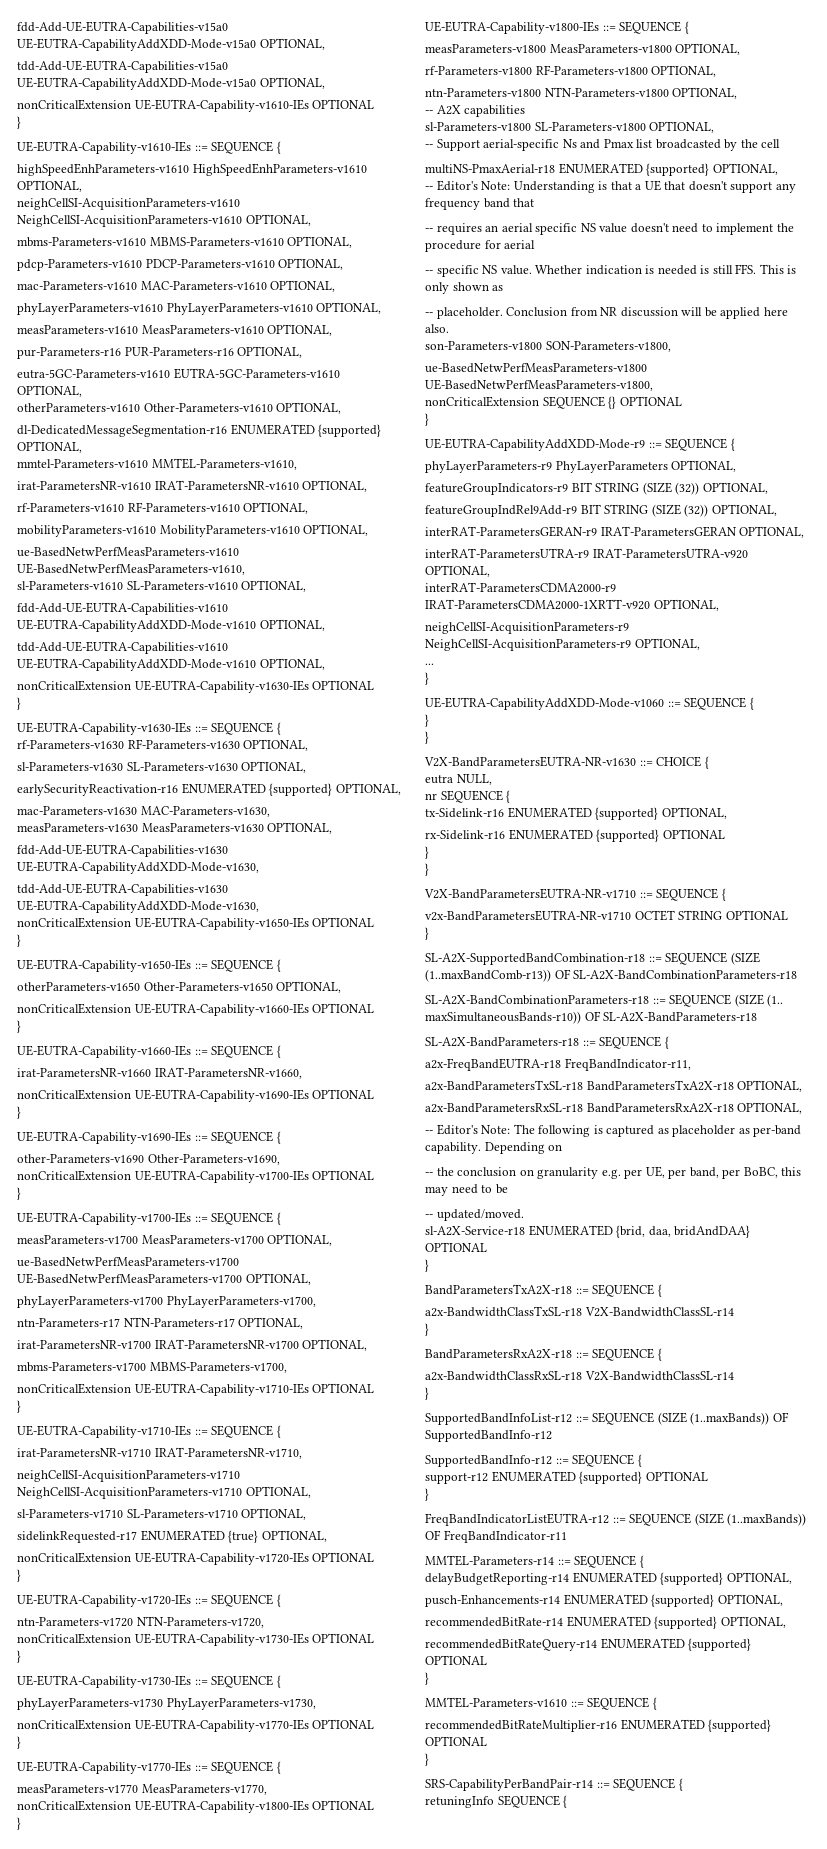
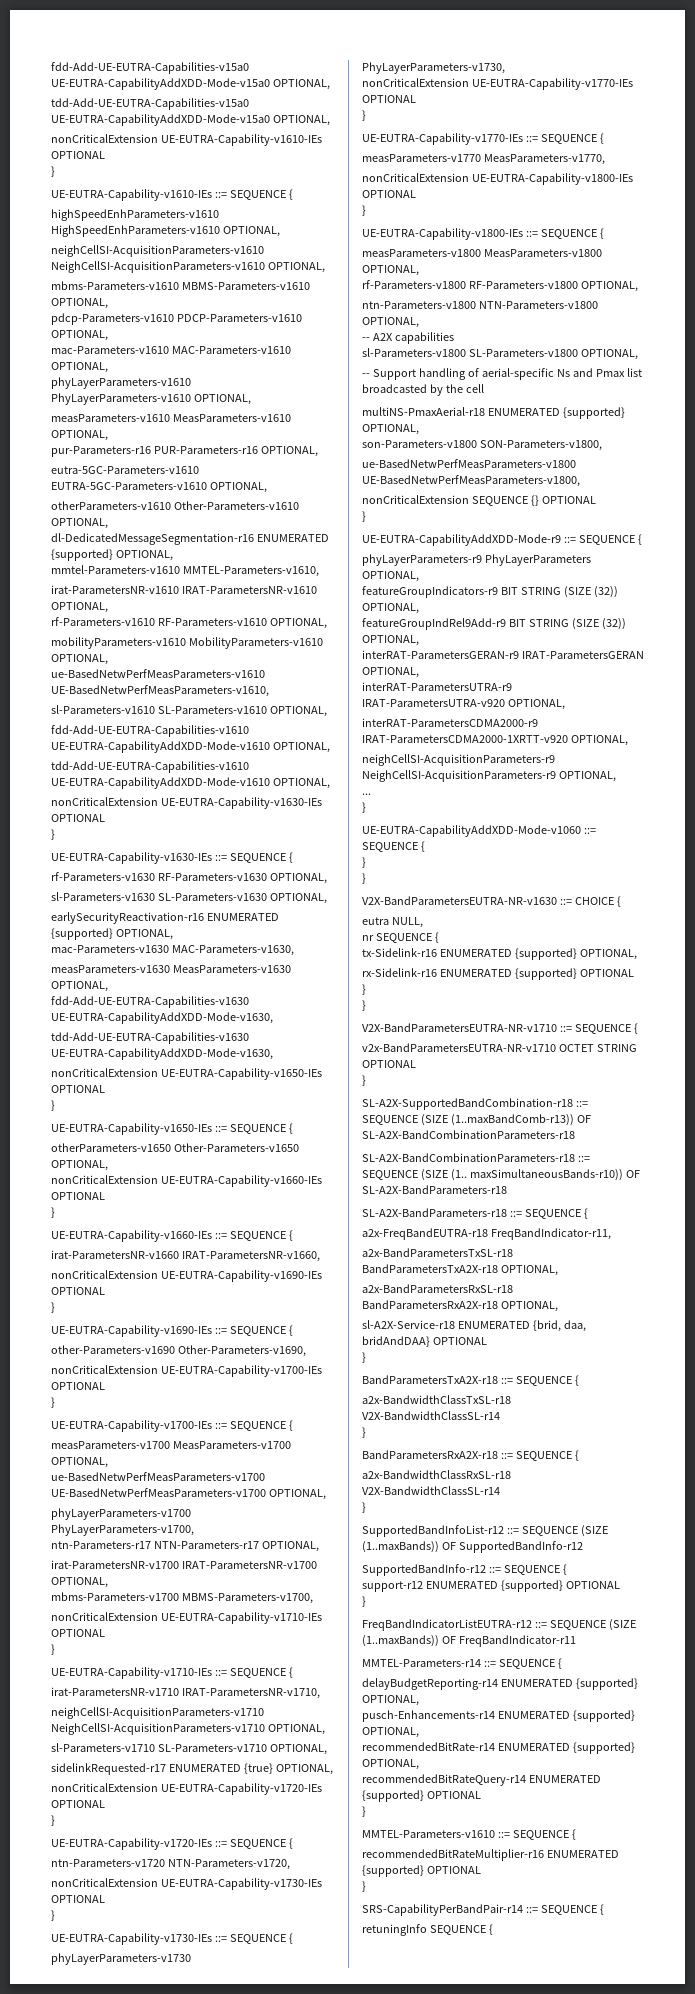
- -- Support aerial-specific Ns and Pmax list broadcasted by the cell
+ -- Support handling of aerial-specific Ns and Pmax list broadcasted by the cell
- -- Editor's Note: Understanding is that a UE that doesn't support any frequency band that
- -- requires an aerial specific NS value doesn't need to implement the procedure for aerial
- -- specific NS value. Whether indication is needed is still FFS. This is only shown as
- -- placeholder. Conclusion from NR discussion will be applied here also.
- -- Editor's Note: The following is captured as placeholder as per-band capability. Depending on
- -- the conclusion on granularity e.g. per UE, per band, per BoBC, this may need to be
- -- updated/moved.

